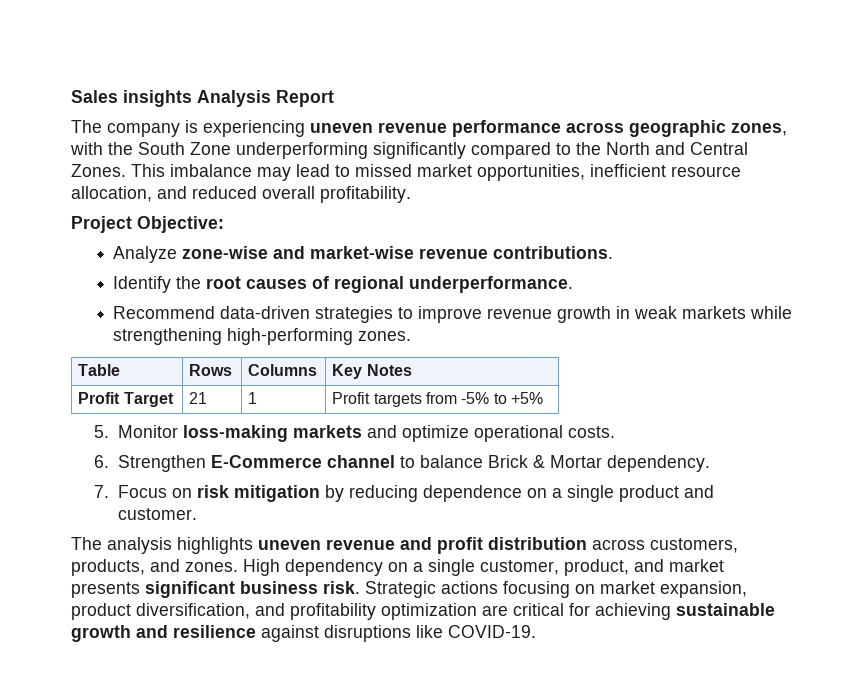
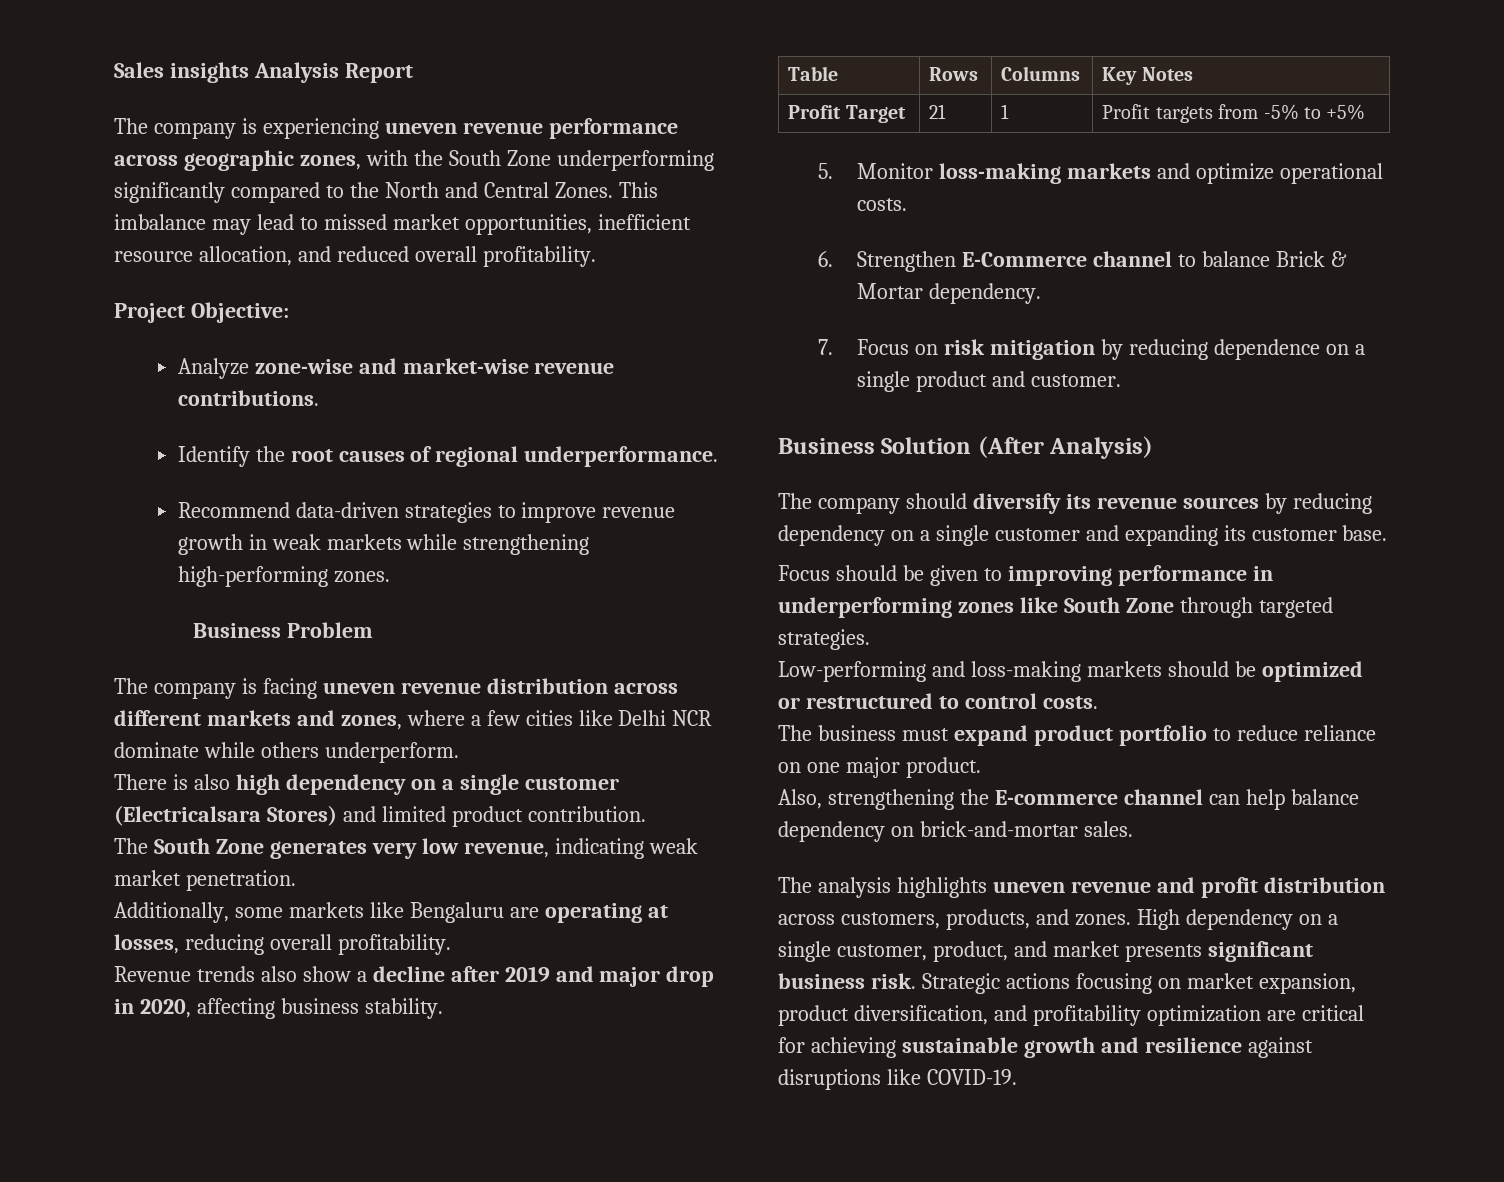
+ Business Problem
+ The company is facing uneven revenue distribution across different markets and zones, where a few cities like Delhi NCR dominate while others underperform.
+ There is also high dependency on a single customer (Electricalsara Stores) and limited product contribution.
+ The South Zone generates very low revenue, indicating weak market penetration.
+ Additionally, some markets like Bengaluru are operating at losses, reducing overall profitability.
+ Revenue trends also show a decline after 2019 and major drop in 2020, affecting business stability.
+ Business Solution (After Analysis)
+ The company should diversify its revenue sources by reducing dependency on a single customer and expanding its customer base.
+ Focus should be given to improving performance in underperforming zones like South Zone through targeted strategies.
+ Low-performing and loss-making markets should be optimized or restructured to control costs.
+ The business must expand product portfolio to reduce reliance on one major product.
+ Also, strengthening the E-commerce channel can help balance dependency on brick-and-mortar sales.

